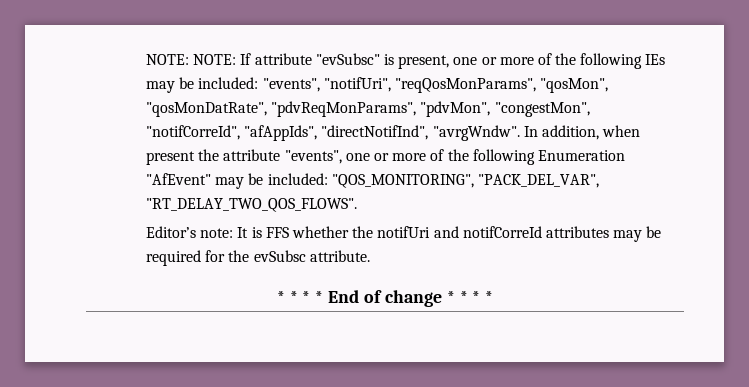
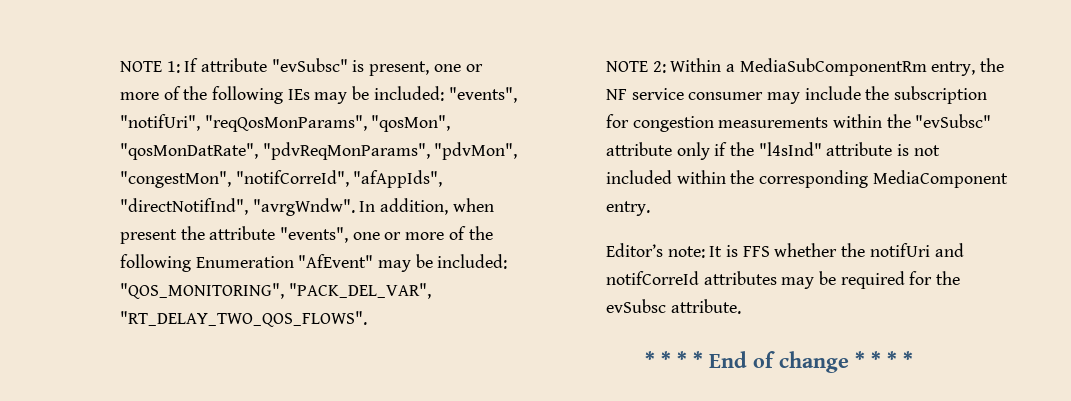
- NOTE: NOTE: If attribute "evSubsc" is present, one or more of the following IEs may be included: "events", "notifUri", "reqQosMonParams", "qosMon", "qosMonDatRate", "pdvReqMonParams", "pdvMon", "congestMon", "notifCorreId", "afAppIds", "directNotifInd", "avrgWndw".
+ NOTE 1: If attribute "evSubsc" is present, one or more of the following IEs may be included: "events", "notifUri", "reqQosMonParams", "qosMon", "qosMonDatRate", "pdvReqMonParams", "pdvMon", "congestMon", "notifCorreId", "afAppIds", "directNotifInd", "avrgWndw".
+ NOTE 2: Within a MediaSubComponentRm entry, the NF service consumer may include the subscription for congestion measurements within the "evSubsc" attribute only if the "l4sInd" attribute is not included within the corresponding MediaComponent entry.

